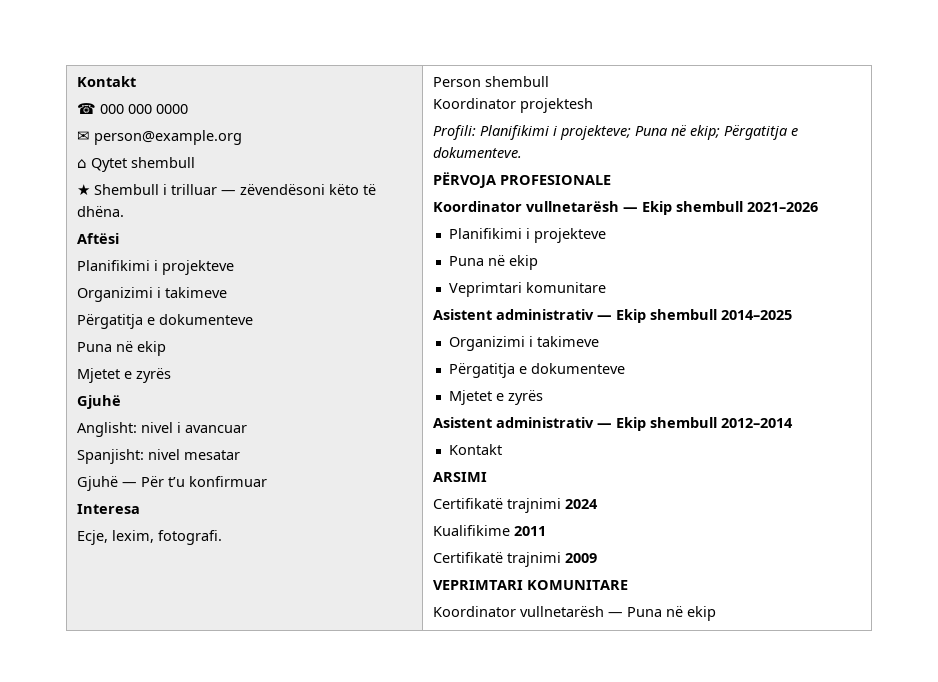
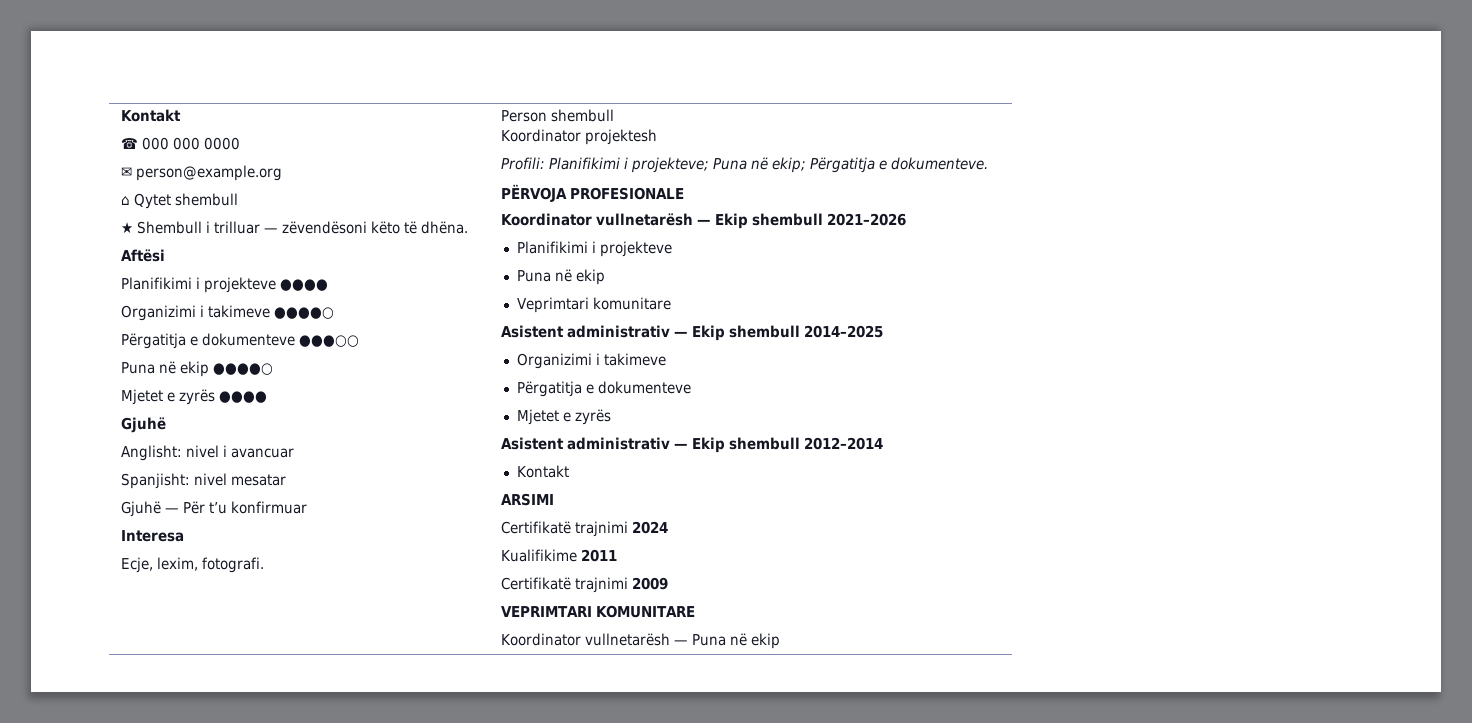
  Aftësi
- Planifikimi i projekteve
- Organizimi i takimeve
- Përgatitja e dokumenteve
- Puna në ekip
- Mjetet e zyrës
+ Planifikimi i projekteve ●●●●
+ Organizimi i takimeve ●●●●○
+ Përgatitja e dokumenteve ●●●○○
+ Puna në ekip ●●●●○
+ Mjetet e zyrës ●●●●

